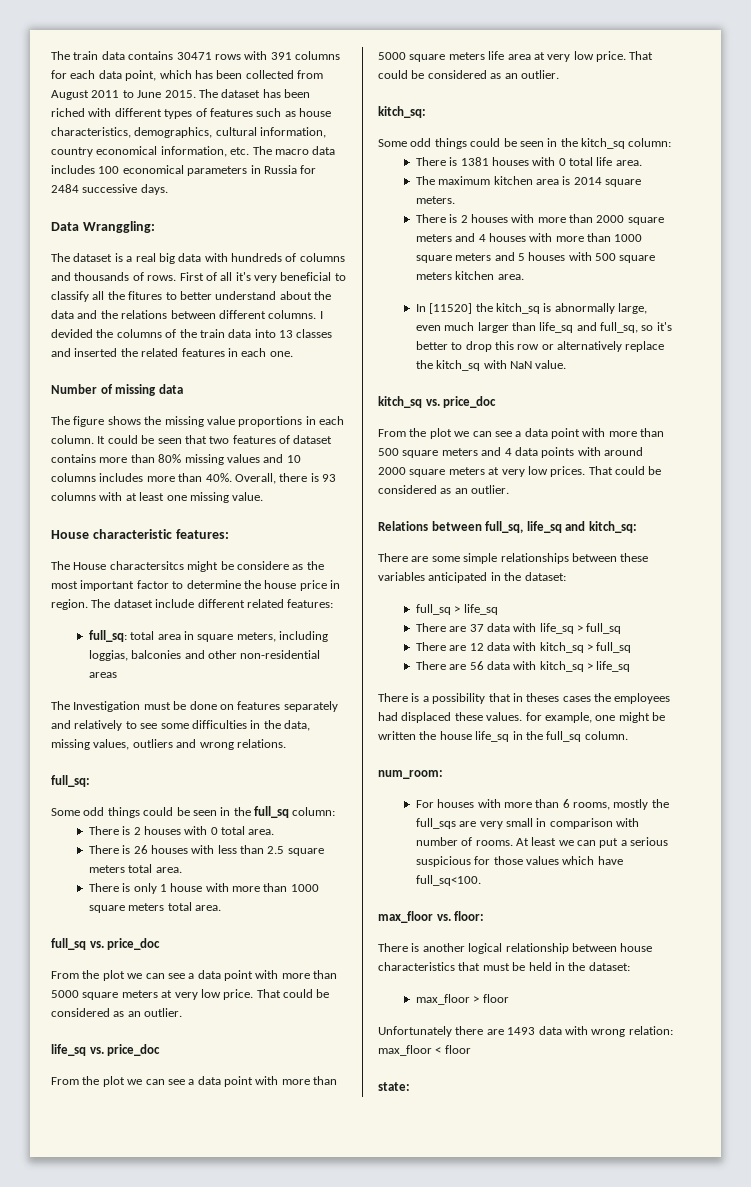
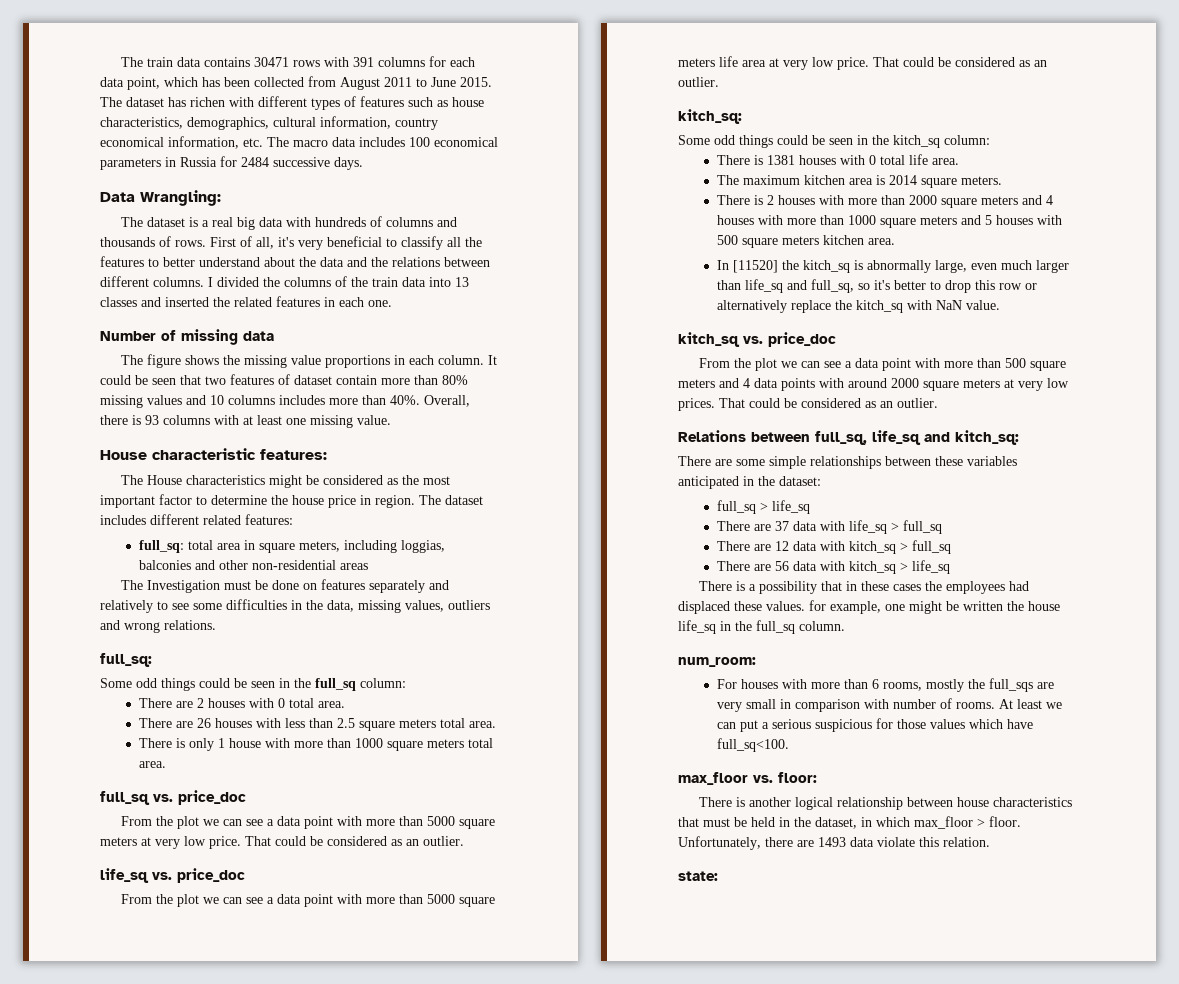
- The dataset has been riched with different types of features such as house characteristics, demographics, cultural information, country economical information, etc. The macro data includes 100 economical parameters in Russia for 2484 successive days.
+ The dataset has richen with different types of features such as house characteristics, demographics, cultural information, country economical information, etc. The macro data includes 100 economical parameters in Russia for 2484 successive days.
- Data Wranggling:
+ Data Wrangling:
- First of all it's very beneficial to classify all the fitures to better understand about the data and the relations between different columns.
+ First of all, it's very beneficial to classify all the features to better understand about the data and the relations between different columns.
- I devided the columns of the train data into 13 classes and inserted the related features in each one.
+ I divided the columns of the train data into 13 classes and inserted the related features in each one.
- It could be seen that two features of dataset contains more than 80% missing values and 10 columns includes more than 40%.
+ It could be seen that two features of dataset contain more than 80% missing values and 10 columns includes more than 40%.
- The House charactersitcs might be considere as the most important factor to determine the house price in region.
+ The House characteristics might be considered as the most important factor to determine the house price in region.
- The dataset include different related features:
+ The dataset includes different related features:
- There is 2 houses with 0 total area.
+ There are 2 houses with 0 total area.
- There is 26 houses with less than 2.5 square meters total area.
+ There are 26 houses with less than 2.5 square meters total area.
- There is a possibility that in theses cases the employees had displaced these values. for example, one might be written the house life_sq in the full_sq column.
+ There is a possibility that in these cases the employees had displaced these values. for example, one might be written the house life_sq in the full_sq column.
- There is another logical relationship between house characteristics that must be held in the dataset:
- max_floor > floor
- Unfortunately there are 1493 data with wrong relation: max_floor < floor
+ There is another logical relationship between house characteristics that must be held in the dataset, in which max_floor > floor. Unfortunately, there are 1493 data violate this relation.

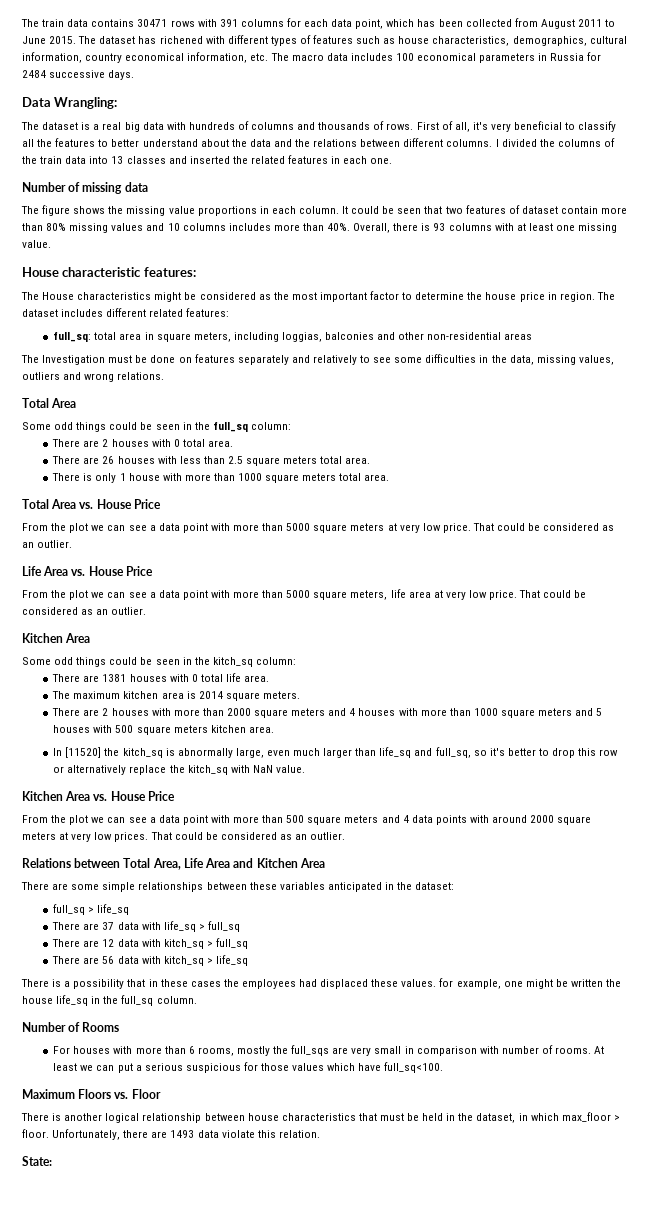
- The dataset has richen with different types of features such as house characteristics, demographics, cultural information, country economical information, etc. The macro data includes 100 economical parameters in Russia for 2484 successive days.
+ The dataset has richened with different types of features such as house characteristics, demographics, cultural information, country economical information, etc. The macro data includes 100 economical parameters in Russia for 2484 successive days.
  The Investigation must be done on features separately and relatively to see some difficulties in the data, missing values, outliers and wrong relations.
- full_sq:
+ Total Area
- full_sq vs. price_doc
+ Total Area vs. House Price
- life_sq vs. price_doc
+ Life Area vs. House Price
- From the plot we can see a data point with more than 5000 square meters life area at very low price. That could be considered as an outlier.
- kitch_sq:
+ From the plot we can see a data point with more than 5000 square meters, life area at very low price. That could be considered as an outlier.
+ Kitchen Area
- There is 1381 houses with 0 total life area.
+ There are 1381 houses with 0 total life area.
- There is 2 houses with more than 2000 square meters and 4 houses with more than 1000 square meters and 5 houses with 500 square meters kitchen area.
+ There are 2 houses with more than 2000 square meters and 4 houses with more than 1000 square meters and 5 houses with 500 square meters kitchen area.
- kitch_sq vs. price_doc
+ Kitchen Area vs. House Price
- Relations between full_sq, life_sq and kitch_sq:
+ Relations between Total Area, Life Area and Kitchen Area
- num_room:
+ Number of Rooms
- max_floor vs. floor:
+ Maximum Floors vs. Floor
- state:
+ State:

